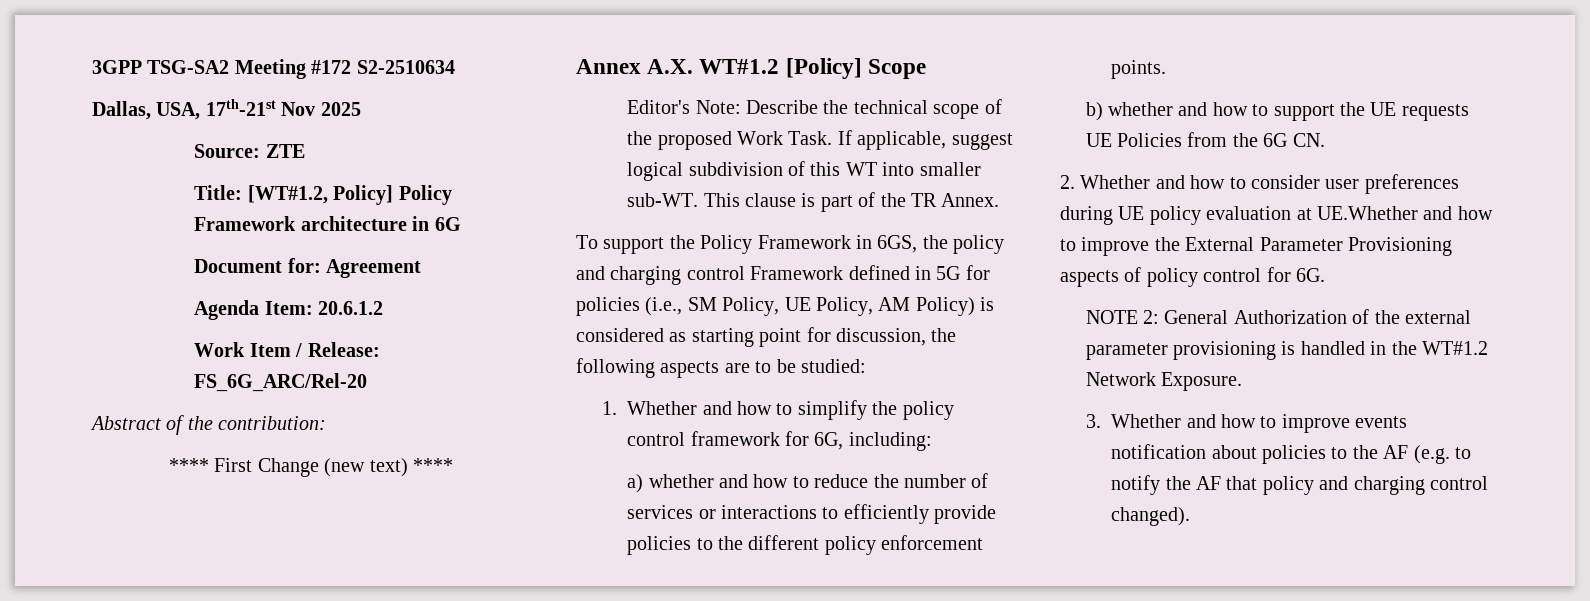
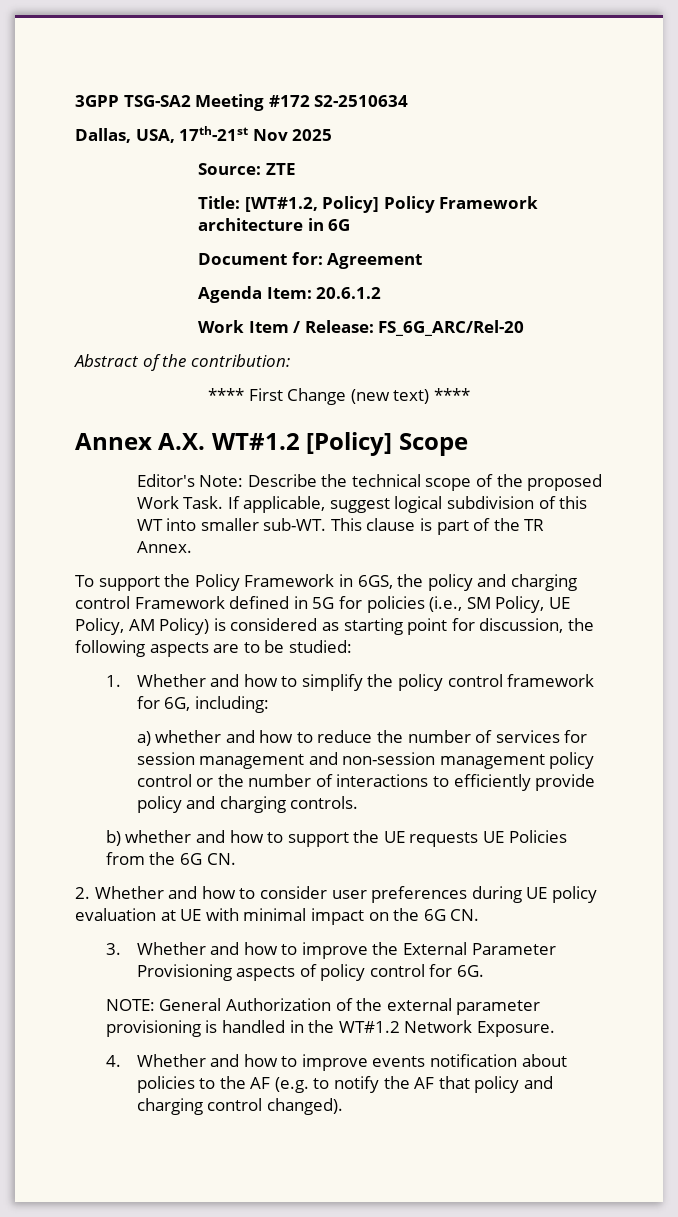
- a) whether and how to reduce the number of services or interactions to efficiently provide policies to the different policy enforcement points.
+ a) whether and how to reduce the number of services for session management and non-session management policy control or the number of interactions to efficiently provide policy and charging controls.
- 2. Whether and how to consider user preferences during UE policy evaluation at UE.Whether and how to improve the External Parameter Provisioning aspects of policy control for 6G.
+ 2. Whether and how to consider user preferences during UE policy evaluation at UE with minimal impact on the 6G CN.
+ 3. Whether and how to improve the External Parameter Provisioning aspects of policy control for 6G.
- NOTE 2: General Authorization of the external parameter provisioning is handled in the WT#1.2 Network Exposure.
+ NOTE: General Authorization of the external parameter provisioning is handled in the WT#1.2 Network Exposure.
- 3. Whether and how to improve events notification about policies to the AF (e.g. to notify the AF that policy and charging control changed).
+ 4. Whether and how to improve events notification about policies to the AF (e.g. to notify the AF that policy and charging control changed).

